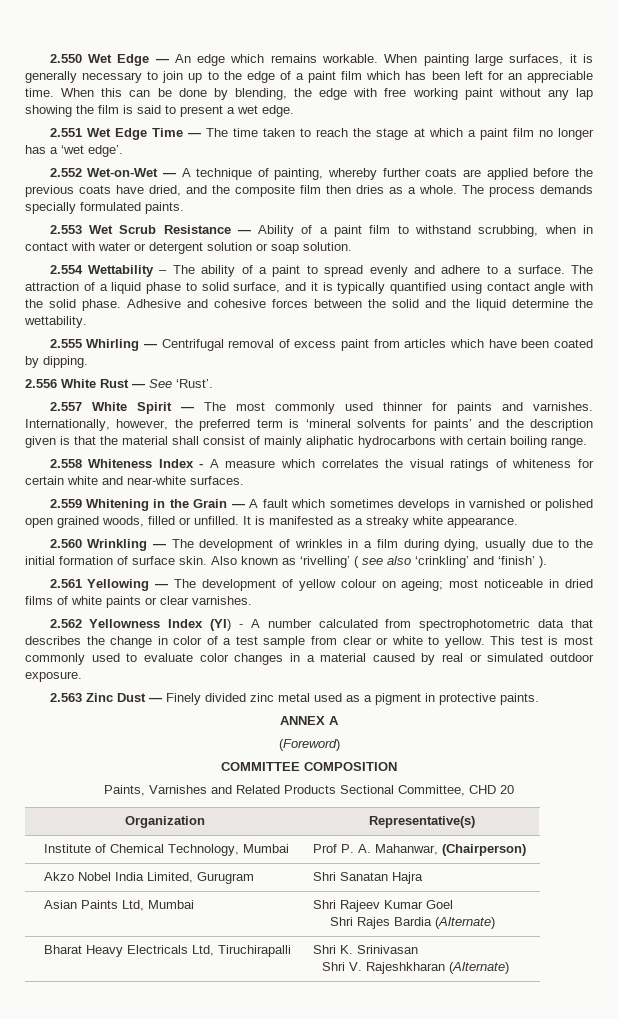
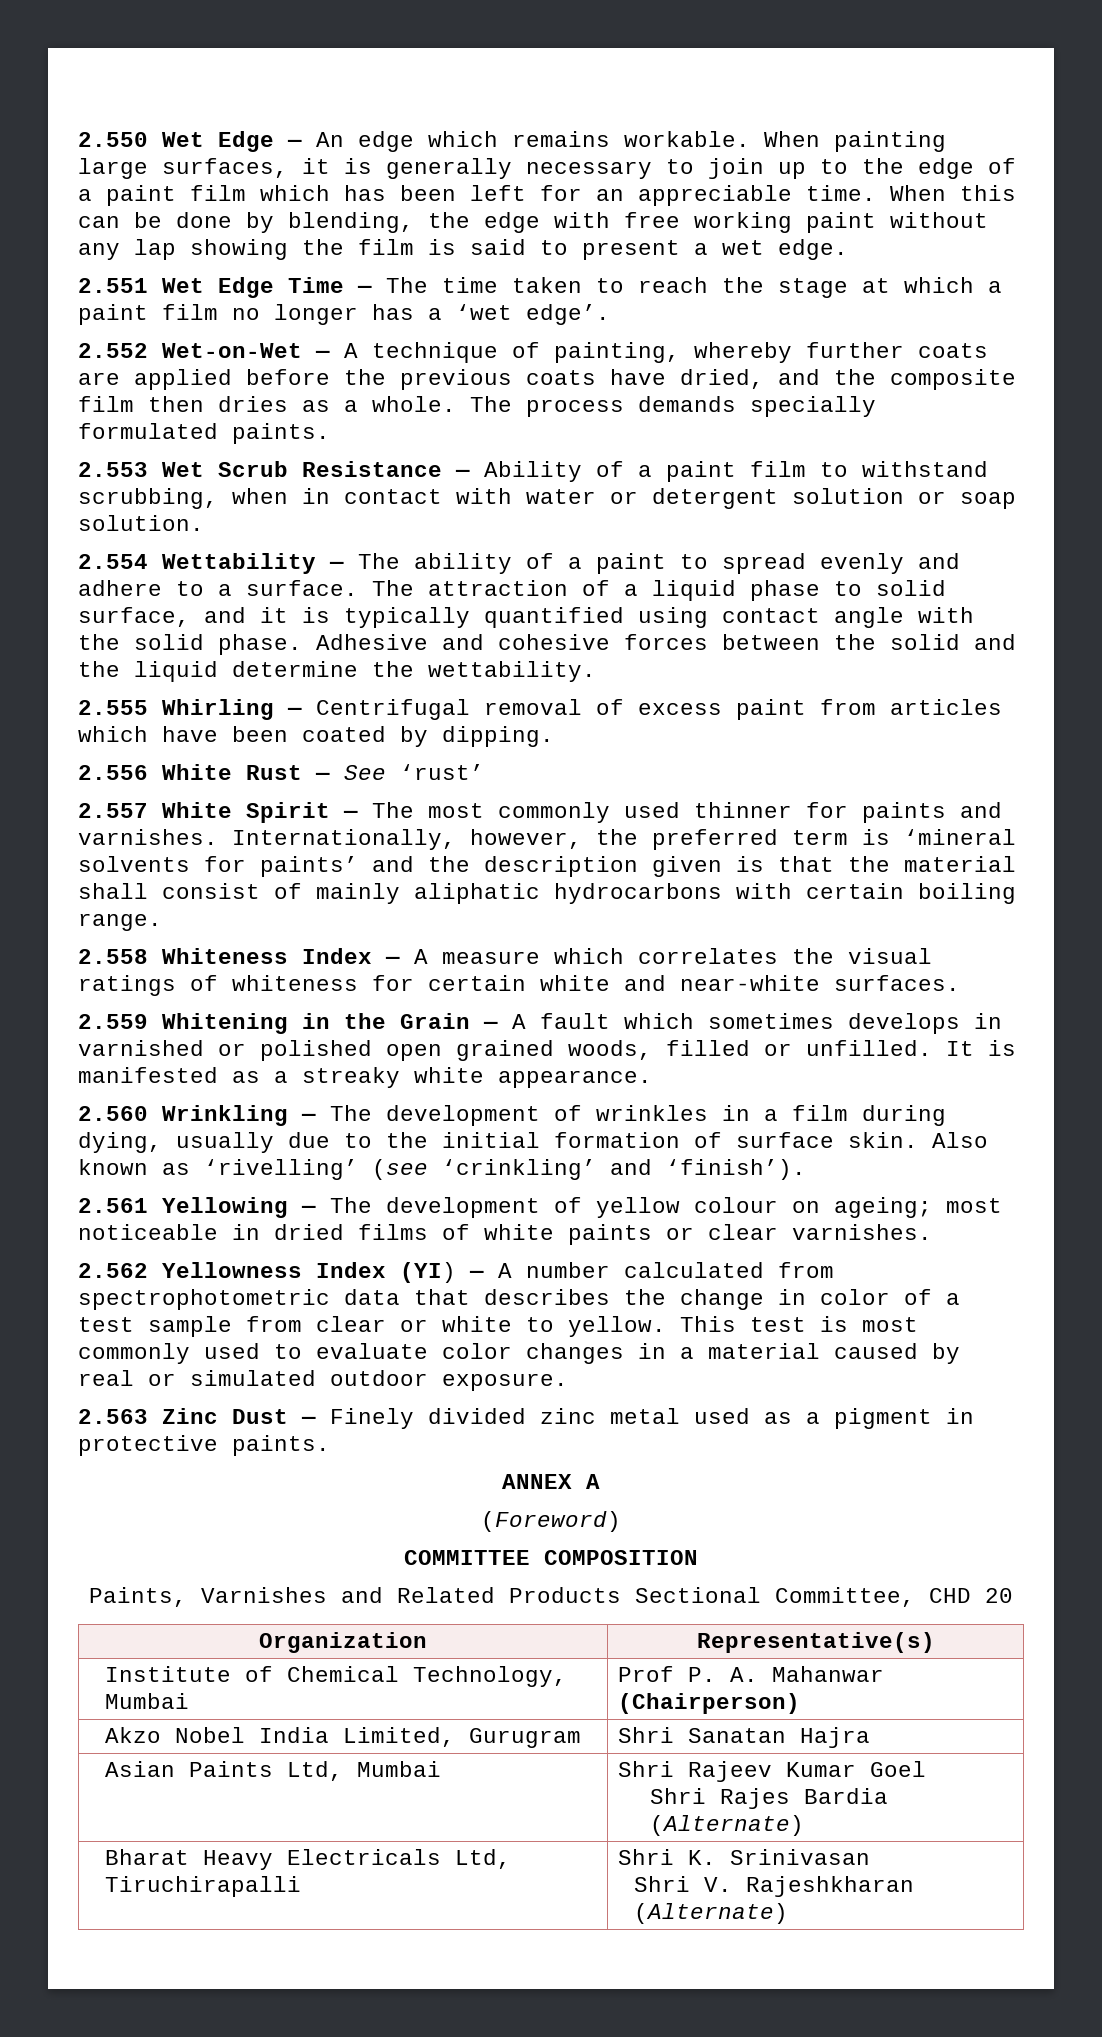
- 2.554 Wettability – The ability of a paint to spread evenly and adhere to a surface.
+ 2.554 Wettability ― The ability of a paint to spread evenly and adhere to a surface.
- 2.556 White Rust ― See ‘Rust’.
+ 2.556 White Rust ― See ‘rust’
- 2.558 Whiteness Index - A measure which correlates the visual ratings of whiteness for certain white and near-white surfaces.
+ 2.558 Whiteness Index ― A measure which correlates the visual ratings of whiteness for certain white and near-white surfaces.
- Also known as ‘rivelling’ ( see also ‘crinkling’ and ‘finish’ ).
+ Also known as ‘rivelling’ (see ‘crinkling’ and ‘finish’).
- 2.562 Yellowness Index (YI) - A number calculated from spectrophotometric data that describes the change in color of a test sample from clear or white to yellow.
+ 2.562 Yellowness Index (YI) ― A number calculated from spectrophotometric data that describes the change in color of a test sample from clear or white to yellow.
- Institute of Chemical Technology, Mumbai | Prof P. A. Mahanwar, (Chairperson)
+ Institute of Chemical Technology, Mumbai | Prof P. A. Mahanwar (Chairperson)

